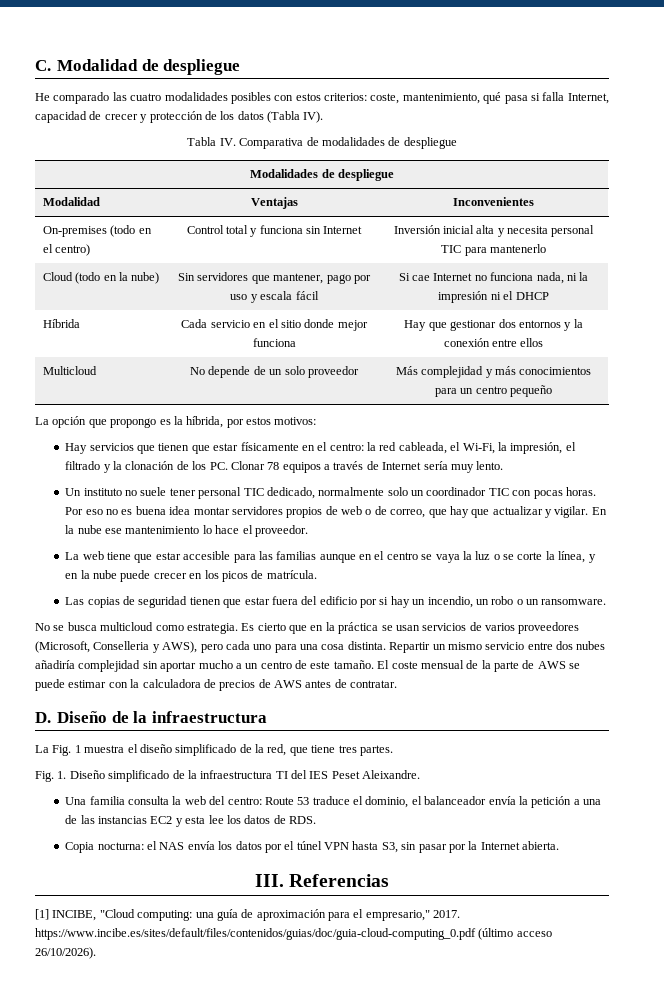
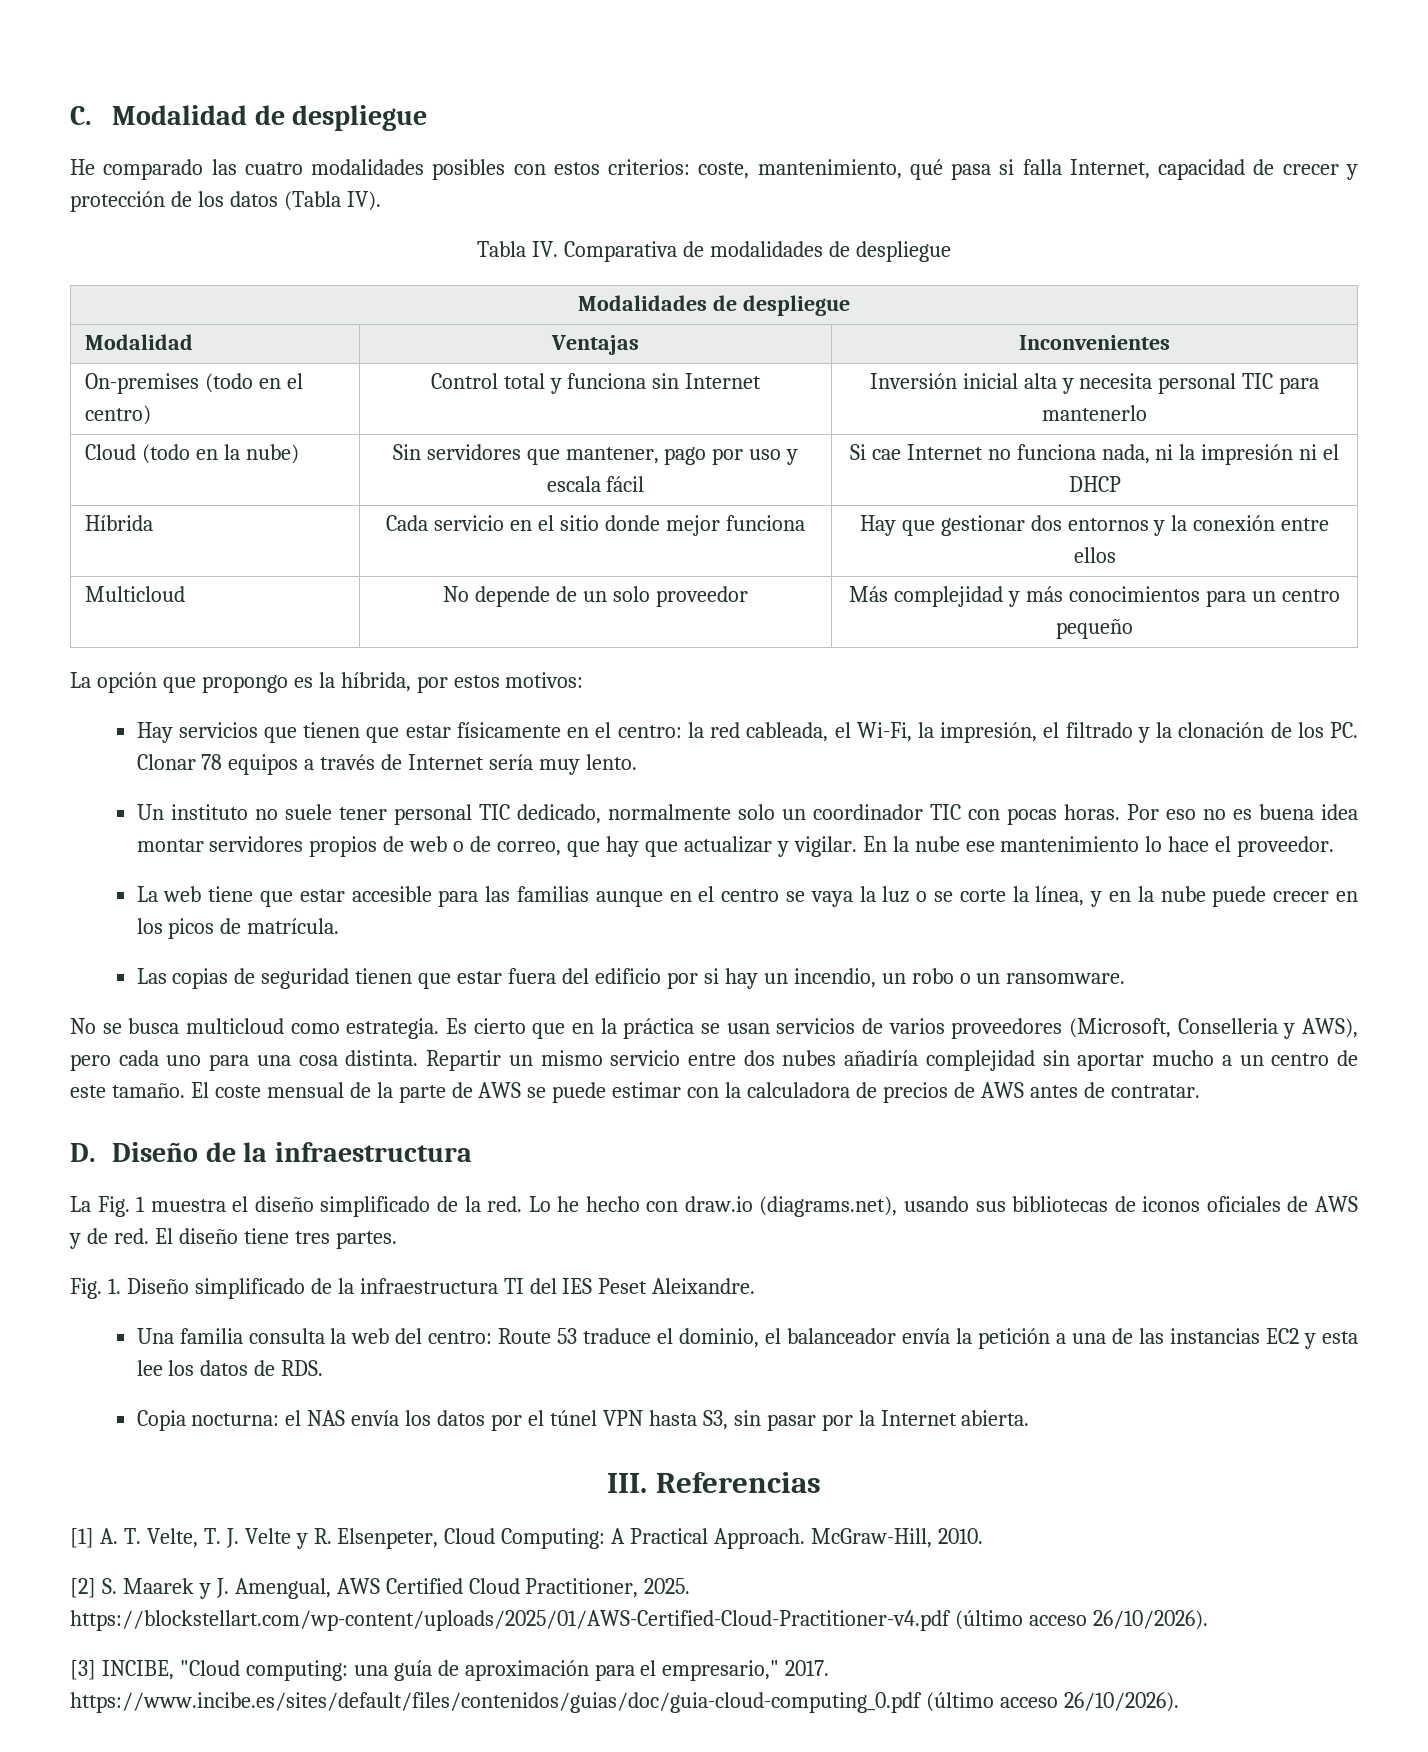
- La Fig. 1 muestra el diseño simplificado de la red, que tiene tres partes.
+ La Fig. 1 muestra el diseño simplificado de la red. Lo he hecho con draw.io (diagrams.net), usando sus bibliotecas de iconos oficiales de AWS y de red. El diseño tiene tres partes.
- [1] INCIBE, "Cloud computing: una guía de aproximación para el empresario," 2017. https://www.incibe.es/sites/default/files/contenidos/guias/doc/guia-cloud-computing_0.pdf (último acceso 26/10/2026).
+ [1] A. T. Velte, T. J. Velte y R. Elsenpeter, Cloud Computing: A Practical Approach. McGraw-Hill, 2010.
+ [2] S. Maarek y J. Amengual, AWS Certified Cloud Practitioner, 2025. https://blockstellart.com/wp-content/uploads/2025/01/AWS-Certified-Cloud-Practitioner-v4.pdf (último acceso 26/10/2026).
+ [3] INCIBE, "Cloud computing: una guía de aproximación para el empresario," 2017. https://www.incibe.es/sites/default/files/contenidos/guias/doc/guia-cloud-computing_0.pdf (último acceso 26/10/2026).

